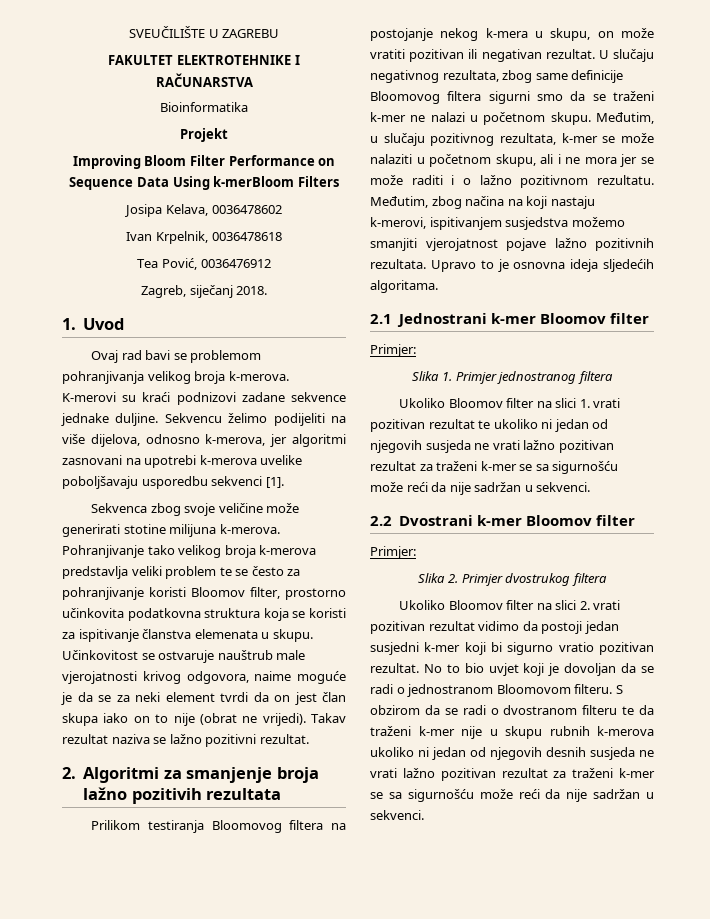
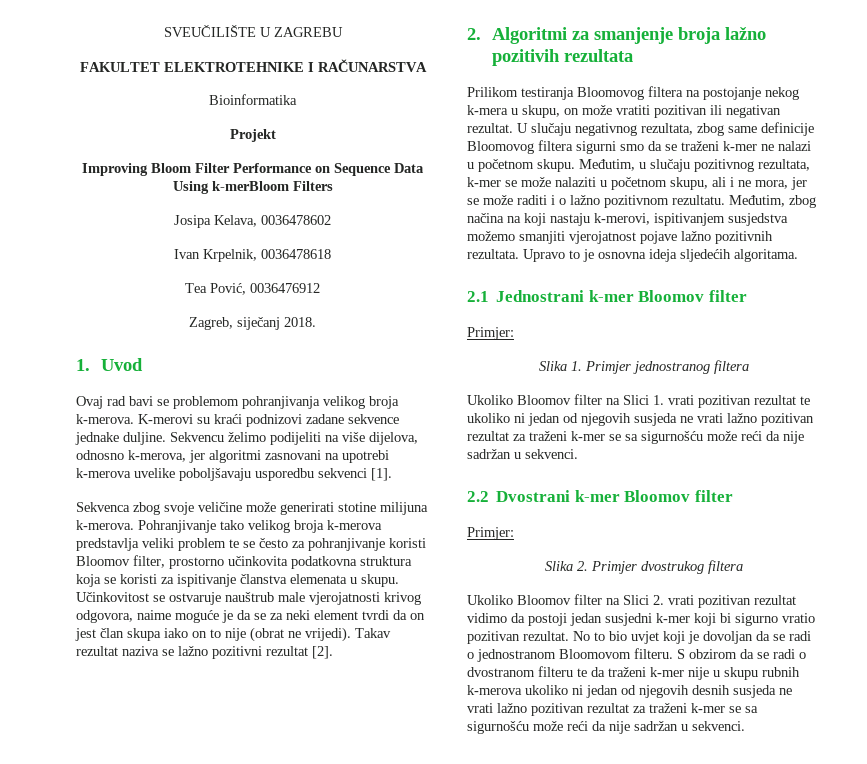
- Takav rezultat naziva se lažno pozitivni rezultat.
+ Takav rezultat naziva se lažno pozitivni rezultat [2].
- Međutim, u slučaju pozitivnog rezultata, k-mer se može nalaziti u početnom skupu, ali i ne mora jer se može raditi i o lažno pozitivnom rezultatu.
+ Međutim, u slučaju pozitivnog rezultata, k-mer se može nalaziti u početnom skupu, ali i ne mora, jer se može raditi i o lažno pozitivnom rezultatu.
- Ukoliko Bloomov filter na slici 1. vrati pozitivan rezultat te ukoliko ni jedan od njegovih susjeda ne vrati lažno pozitivan rezultat za traženi k-mer se sa sigurnošću može reći da nije sadržan u sekvenci.
+ Ukoliko Bloomov filter na Slici 1. vrati pozitivan rezultat te ukoliko ni jedan od njegovih susjeda ne vrati lažno pozitivan rezultat za traženi k-mer se sa sigurnošću može reći da nije sadržan u sekvenci.
- Ukoliko Bloomov filter na slici 2. vrati pozitivan rezultat vidimo da postoji jedan susjedni k-mer koji bi sigurno vratio pozitivan rezultat.
+ Ukoliko Bloomov filter na Slici 2. vrati pozitivan rezultat vidimo da postoji jedan susjedni k-mer koji bi sigurno vratio pozitivan rezultat.

